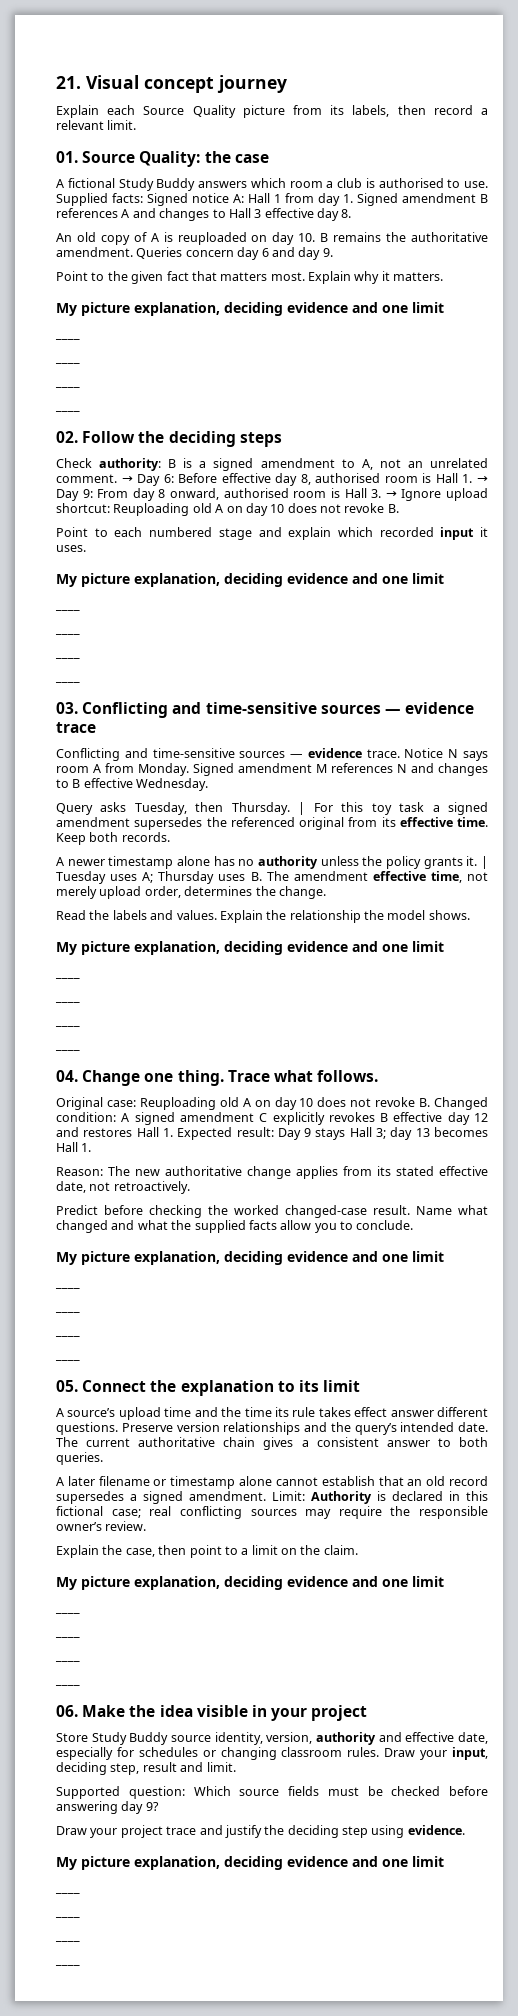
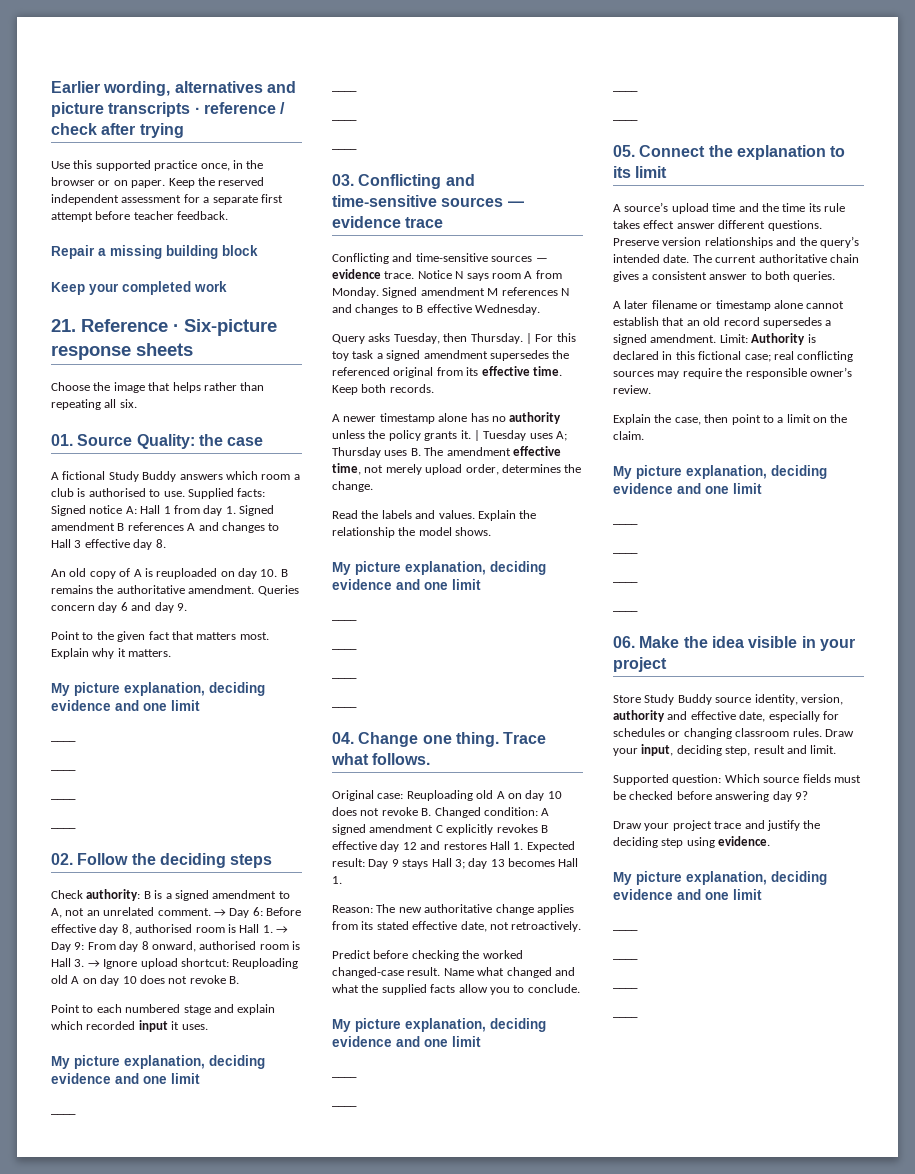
- 21. Visual concept journey
- Explain each Source Quality picture from its labels, then record a relevant limit.
+ Earlier wording, alternatives and picture transcripts · reference / check after trying
+ Use this supported practice once, in the browser or on paper. Keep the reserved independent assessment for a separate first attempt before teacher feedback.
+ Repair a missing building block
+ Keep your completed work
+ 21. Reference · Six-picture response sheets
+ Choose the image that helps rather than repeating all six.

